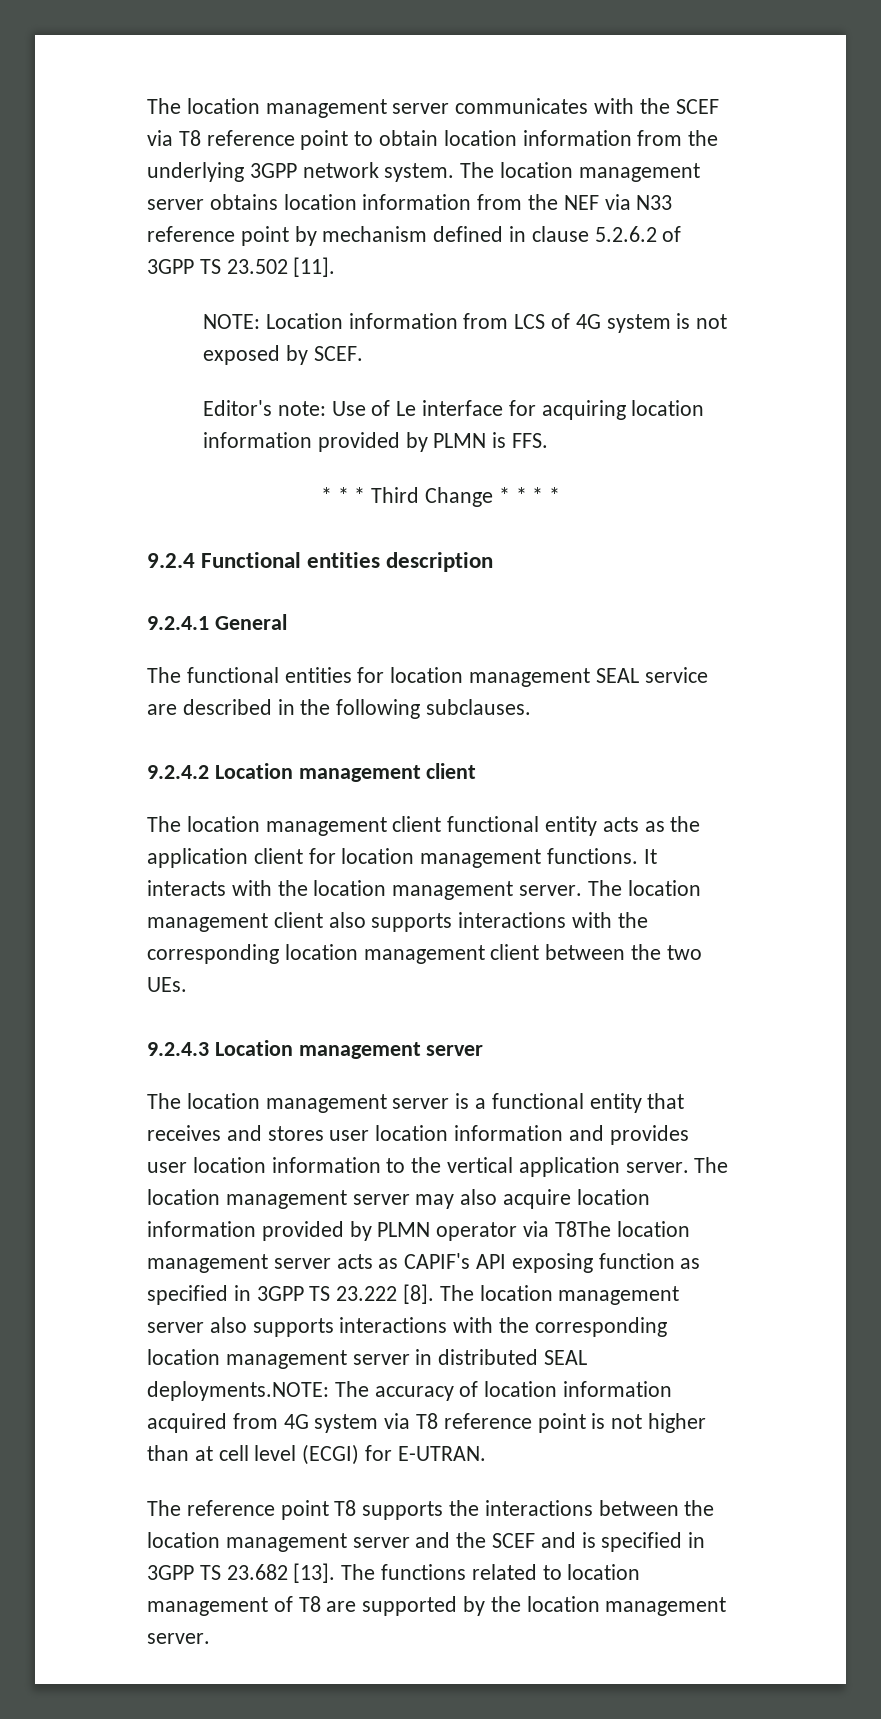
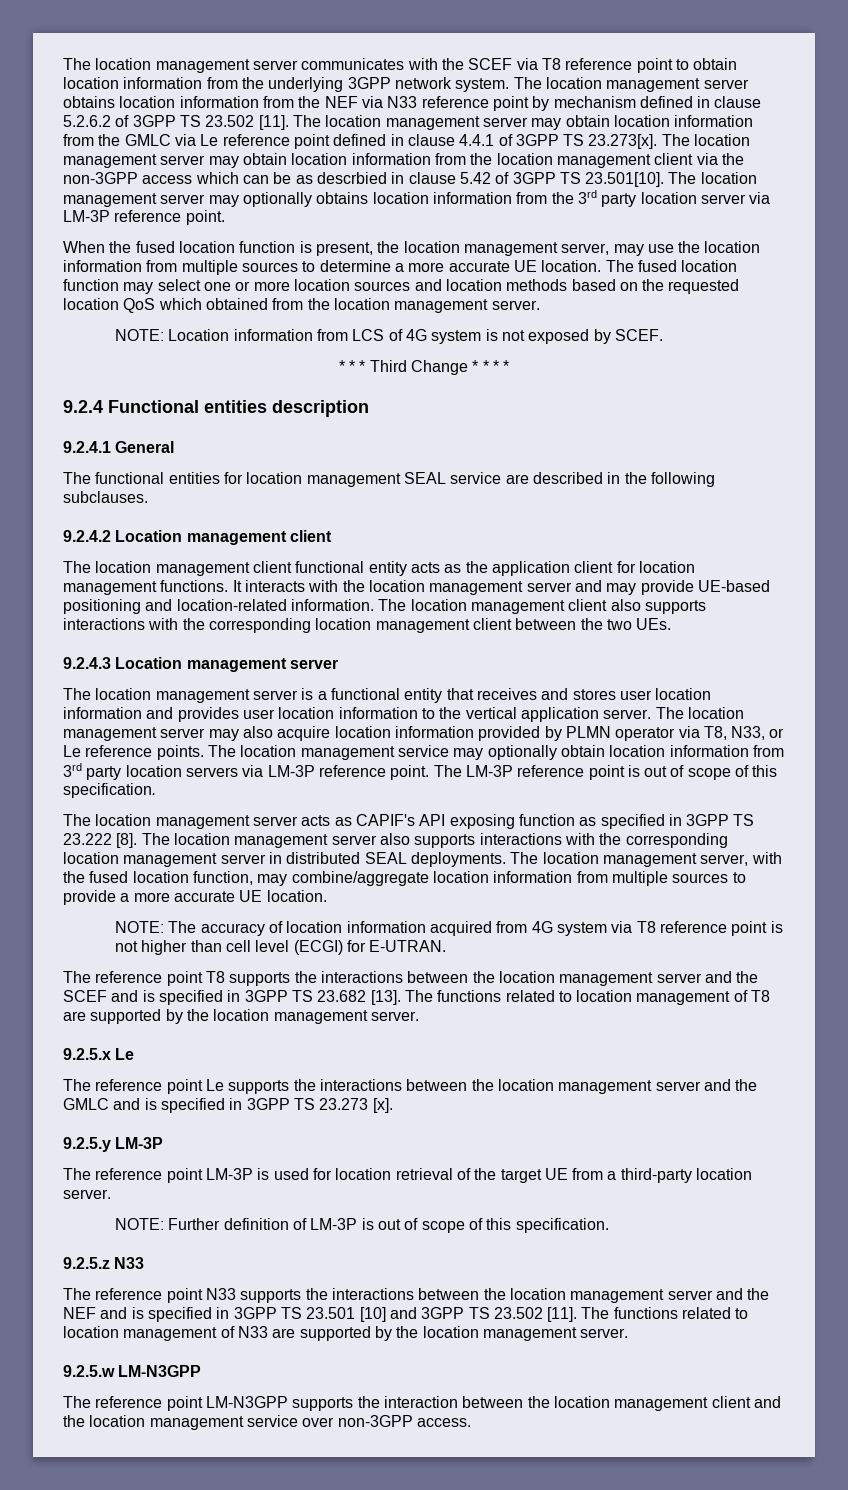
+ The location management server may obtain location information from the GMLC via Le reference point defined in clause 4.4.1 of 3GPP TS 23.273[x]. The location management server may obtain location information from the location management client via the non-3GPP access which can be as descrbied in clause 5.42 of 3GPP TS 23.501[10]. The location management server may optionally obtains location information from the 3rd party location server via LM-3P reference point.
+ When the fused location function is present, the location management server, may use the location information from multiple sources to determine a more accurate UE location. The fused location function may select one or more location sources and location methods based on the requested location QoS which obtained from the location management server.
- Editor's note: Use of Le interface for acquiring location information provided by PLMN is FFS.
- It interacts with the location management server.
+ It interacts with the location management server and may provide UE-based positioning and location-related information.
- The location management server may also acquire location information provided by PLMN operator via T8The location management server acts as CAPIF's API exposing function as specified in 3GPP TS 23.222 [8].
+ The location management server may also acquire location information provided by PLMN operator via T8, N33, or Le reference points. The location management service may optionally obtain location information from 3rd party location servers via LM-3P reference point. The LM-3P reference point is out of scope of this specification.
+ The location management server acts as CAPIF's API exposing function as specified in 3GPP TS 23.222 [8].
- The location management server also supports interactions with the corresponding location management server in distributed SEAL deployments.NOTE: The accuracy of location information acquired from 4G system via T8 reference point is not higher than at cell level (ECGI) for E-UTRAN.
+ The location management server also supports interactions with the corresponding location management server in distributed SEAL deployments. The location management server, with the fused location function, may combine/aggregate location information from multiple sources to provide a more accurate UE location.
+ NOTE: The accuracy of location information acquired from 4G system via T8 reference point is not higher than cell level (ECGI) for E-UTRAN.
+ 9.2.5.x Le
+ The reference point Le supports the interactions between the location management server and the GMLC and is specified in 3GPP TS 23.273 [x].
+ 9.2.5.y LM-3P
+ The reference point LM-3P is used for location retrieval of the target UE from a third-party location server.
+ NOTE: Further definition of LM-3P is out of scope of this specification.
+ 9.2.5.z N33
+ The reference point N33 supports the interactions between the location management server and the NEF and is specified in 3GPP TS 23.501 [10] and 3GPP TS 23.502 [11]. The functions related to location management of N33 are supported by the location management server.
+ 9.2.5.w LM-N3GPP
+ The reference point LM-N3GPP supports the interaction between the location management client and the location management service over non-3GPP access.

